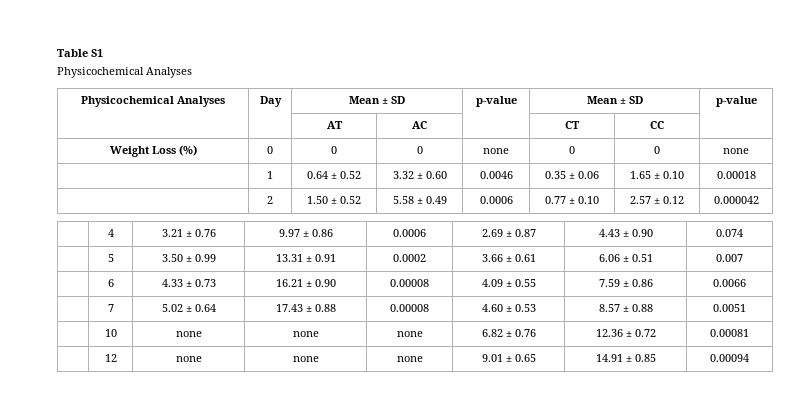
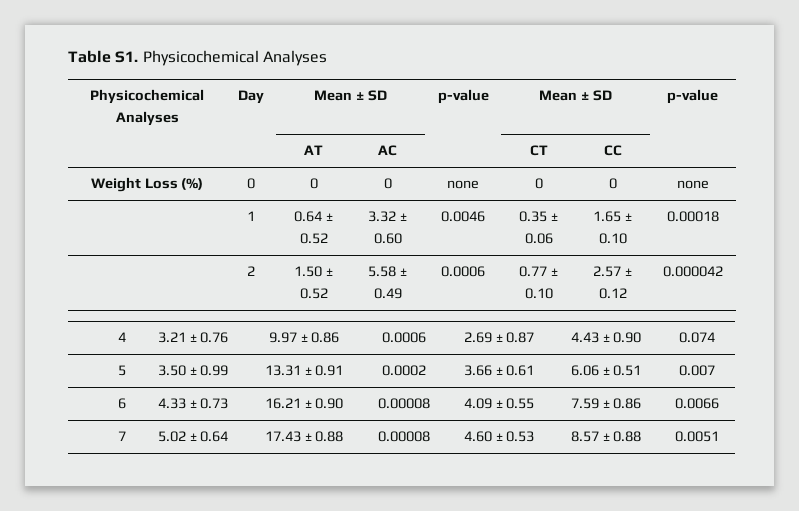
- Table S1
- Physicochemical Analyses
+ Table S1. Physicochemical Analyses
- | 10 | none | none | none | 6.82 ± 0.76 | 12.36 ± 0.72 | 0.00081
- | 12 | none | none | none | 9.01 ± 0.65 | 14.91 ± 0.85 | 0.00094

